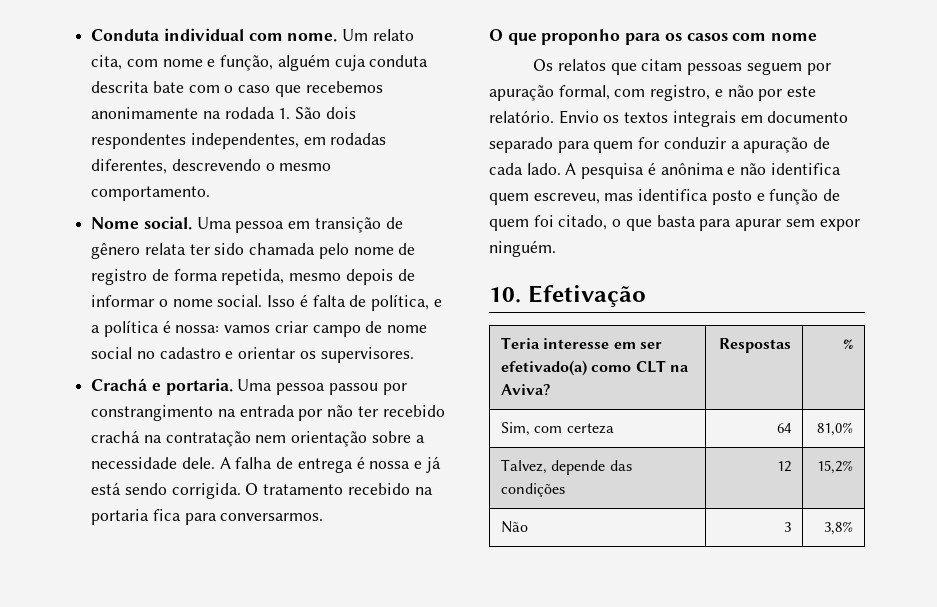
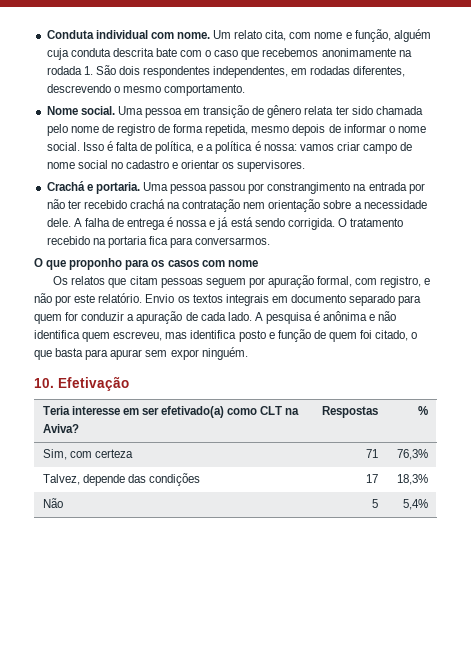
- Sim, com certeza | 64 | 81,0%
+ Sim, com certeza | 71 | 76,3%
- Talvez, depende das condições | 12 | 15,2%
+ Talvez, depende das condições | 17 | 18,3%
- Não | 3 | 3,8%
+ Não | 5 | 5,4%

